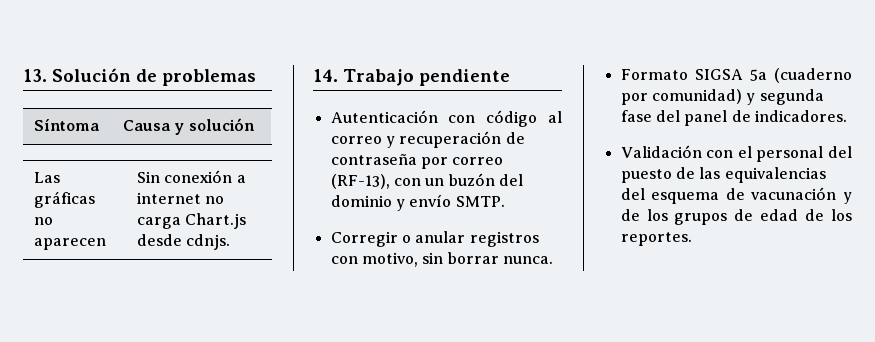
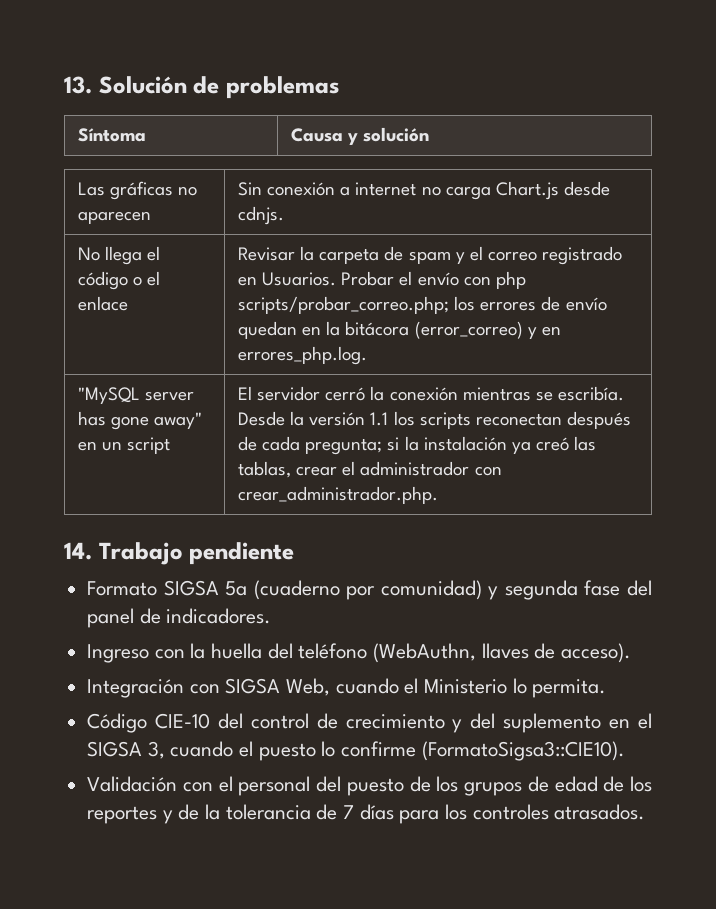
+ No llega el código o el enlace | Revisar la carpeta de spam y el correo registrado en Usuarios. Probar el envío con php scripts/probar_correo.php; los errores de envío quedan en la bitácora (error_correo) y en errores_php.log.
+ "MySQL server has gone away" en un script | El servidor cerró la conexión mientras se escribía. Desde la versión 1.1 los scripts reconectan después de cada pregunta; si la instalación ya creó las tablas, crear el administrador con crear_administrador.php.
  14. Trabajo pendiente
- Autenticación con código al correo y recuperación de contraseña por correo (RF-13), con un buzón del dominio y envío SMTP.
- Corregir o anular registros con motivo, sin borrar nunca.
+ Ingreso con la huella del teléfono (WebAuthn, llaves de acceso).
+ Integración con SIGSA Web, cuando el Ministerio lo permita.
+ Código CIE-10 del control de crecimiento y del suplemento en el SIGSA 3, cuando el puesto lo confirme (FormatoSigsa3::CIE10).
- Validación con el personal del puesto de las equivalencias del esquema de vacunación y de los grupos de edad de los reportes.
+ Validación con el personal del puesto de los grupos de edad de los reportes y de la tolerancia de 7 días para los controles atrasados.

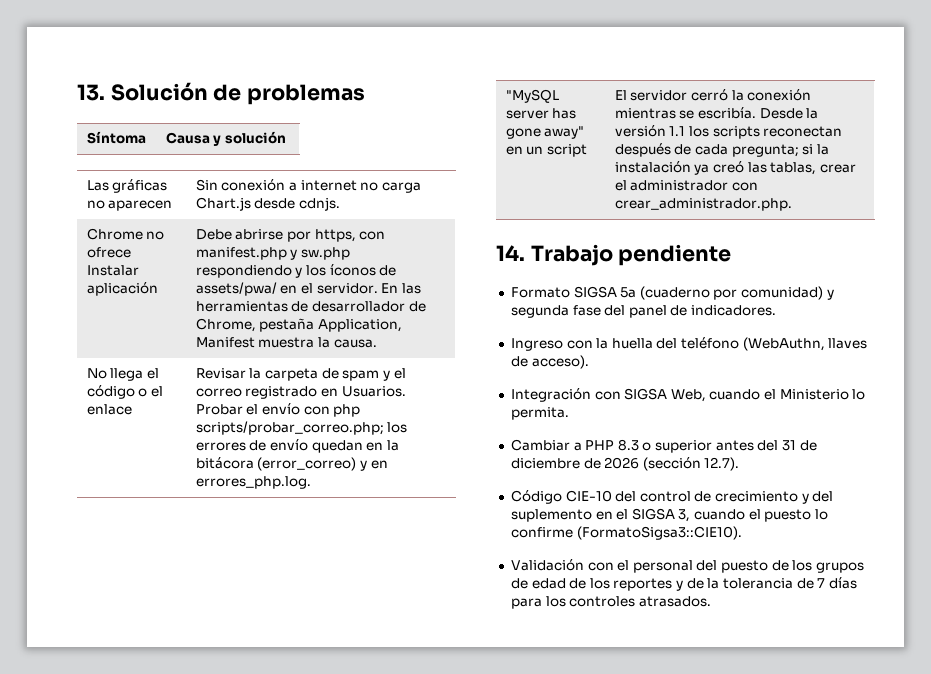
+ Chrome no ofrece Instalar aplicación | Debe abrirse por https, con manifest.php y sw.php respondiendo y los íconos de assets/pwa/ en el servidor. En las herramientas de desarrollador de Chrome, pestaña Application, Manifest muestra la causa.
+ Cambiar a PHP 8.3 o superior antes del 31 de diciembre de 2026 (sección 12.7).

